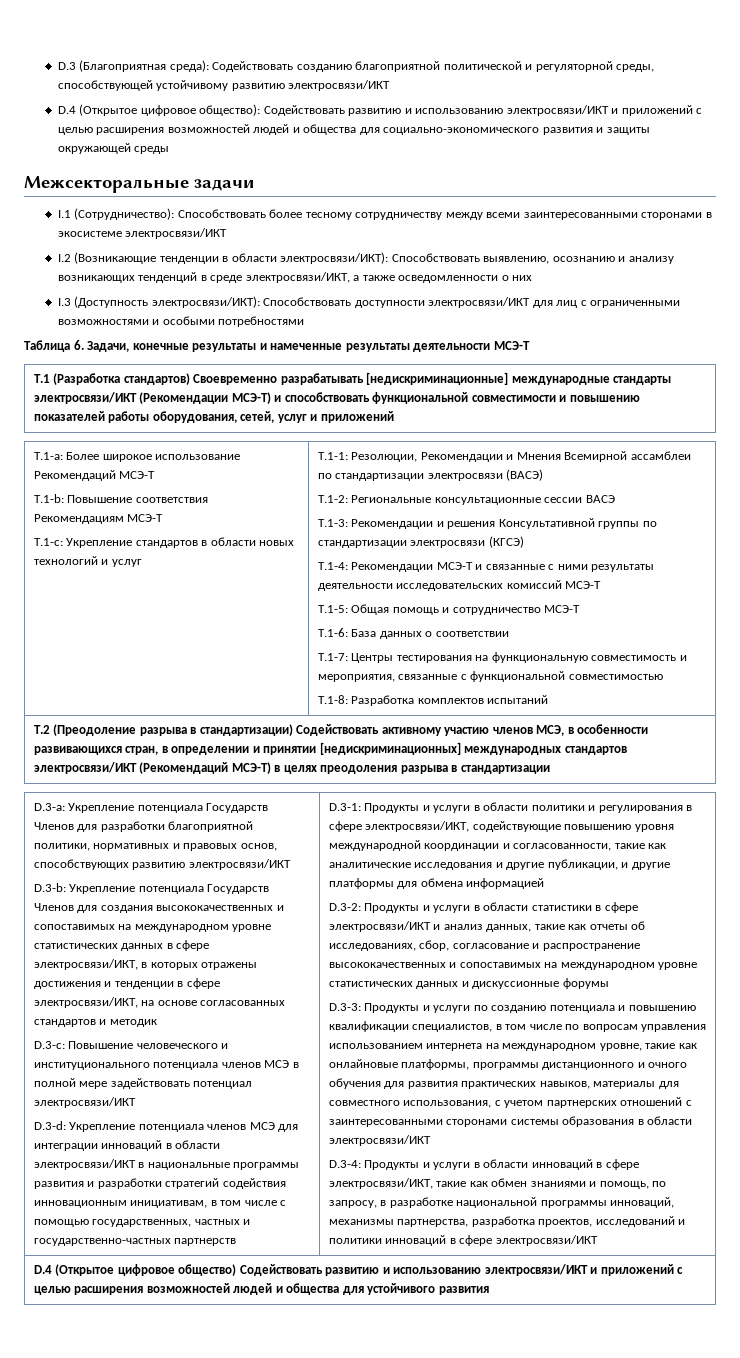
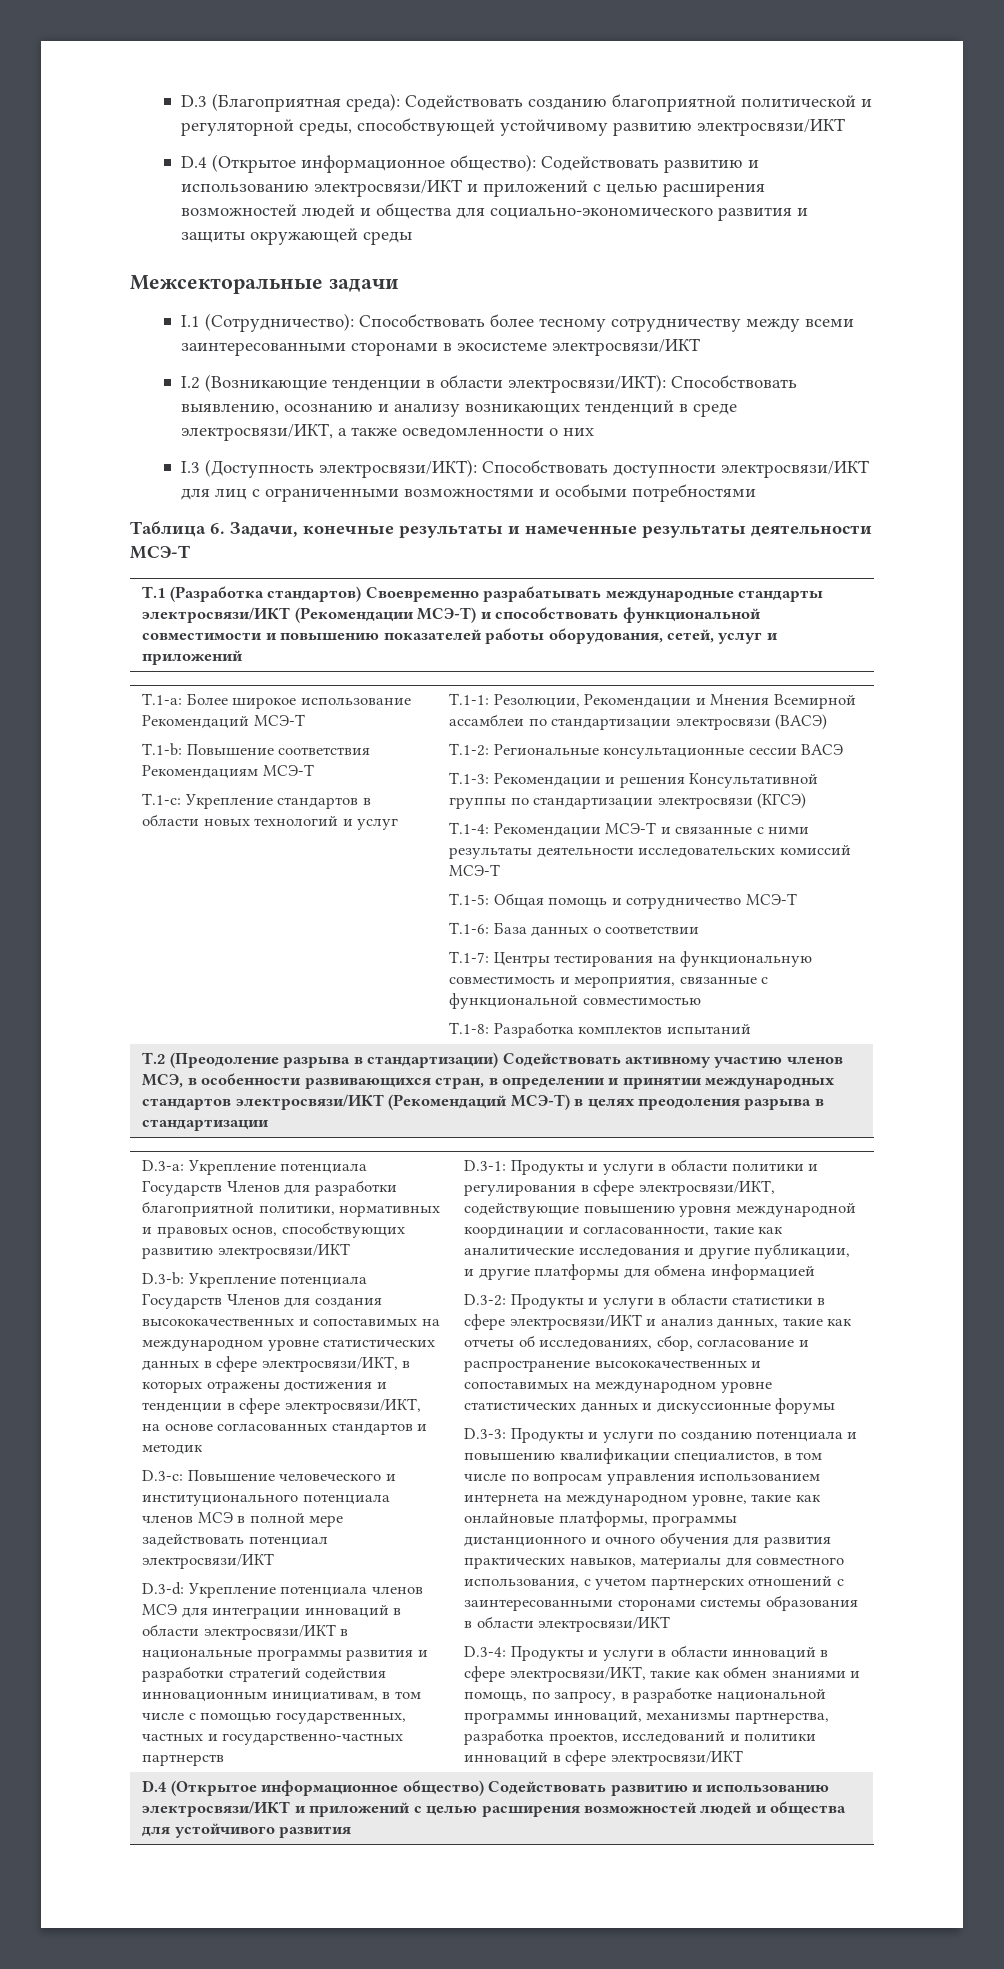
- D.4 (Открытое цифровое общество): Содействовать развитию и использованию электросвязи/ИКТ и приложений с целью расширения возможностей людей и общества для социально-экономического развития и защиты окружающей среды
+ D.4 (Открытое информационное общество): Содействовать развитию и использованию электросвязи/ИКТ и приложений с целью расширения возможностей людей и общества для социально-экономического развития и защиты окружающей среды
- T.1 (Разработка стандартов) Своевременно разрабатывать [недискриминационные] международные стандарты электросвязи/ИКТ (Рекомендации МСЭ-Т) и способствовать функциональной совместимости и повышению показателей работы оборудования, сетей, услуг и приложений
+ T.1 (Разработка стандартов) Своевременно разрабатывать международные стандарты электросвязи/ИКТ (Рекомендации МСЭ-Т) и способствовать функциональной совместимости и повышению показателей работы оборудования, сетей, услуг и приложений
- T.2 (Преодоление разрыва в стандартизации) Содействовать активному участию членов МСЭ, в особенности развивающихся стран, в определении и принятии [недискриминационных] международных стандартов электросвязи/ИКТ (Рекомендаций МСЭ-Т) в целях преодоления разрыва в стандартизации
+ T.2 (Преодоление разрыва в стандартизации) Содействовать активному участию членов МСЭ, в особенности развивающихся стран, в определении и принятии международных стандартов электросвязи/ИКТ (Рекомендаций МСЭ-Т) в целях преодоления разрыва в стандартизации
- D.4 (Открытое цифровое общество) Содействовать развитию и использованию электросвязи/ИКТ и приложений с целью расширения возможностей людей и общества для устойчивого развития
+ D.4 (Открытое информационное общество) Содействовать развитию и использованию электросвязи/ИКТ и приложений с целью расширения возможностей людей и общества для устойчивого развития

